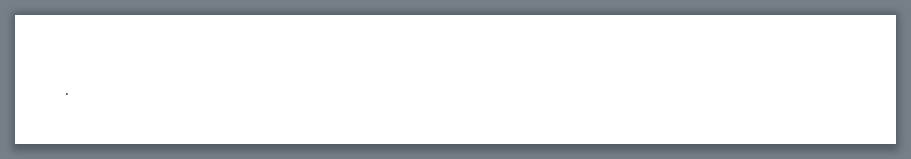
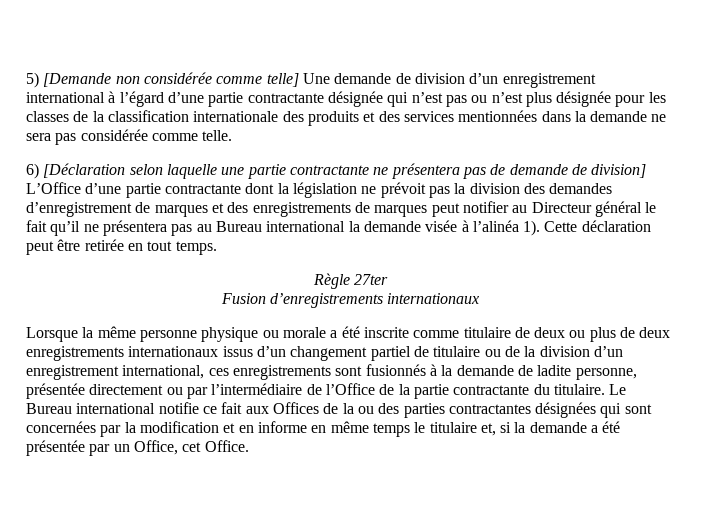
- .
+ 5) [Demande non considérée comme telle] Une demande de division d’un enregistrement international à l’égard d’une partie contractante désignée qui n’est pas ou n’est plus désignée pour les classes de la classification internationale des produits et des services mentionnées dans la demande ne sera pas considérée comme telle.
+ 6) [Déclaration selon laquelle une partie contractante ne présentera pas de demande de division] L’Office d’une partie contractante dont la législation ne prévoit pas la division des demandes d’enregistrement de marques et des enregistrements de marques peut notifier au Directeur général le fait qu’il ne présentera pas au Bureau international la demande visée à l’alinéa 1). Cette déclaration peut être retirée en tout temps.
+ Règle 27ter
+ Fusion d’enregistrements internationaux
+ Lorsque la même personne physique ou morale a été inscrite comme titulaire de deux ou plus de deux enregistrements internationaux issus d’un changement partiel de titulaire ou de la division d’un enregistrement international, ces enregistrements sont fusionnés à la demande de ladite personne, présentée directement ou par l’intermédiaire de l’Office de la partie contractante du titulaire. Le Bureau international notifie ce fait aux Offices de la ou des parties contractantes désignées qui sont concernées par la modification et en informe en même temps le titulaire et, si la demande a été présentée par un Office, cet Office.

